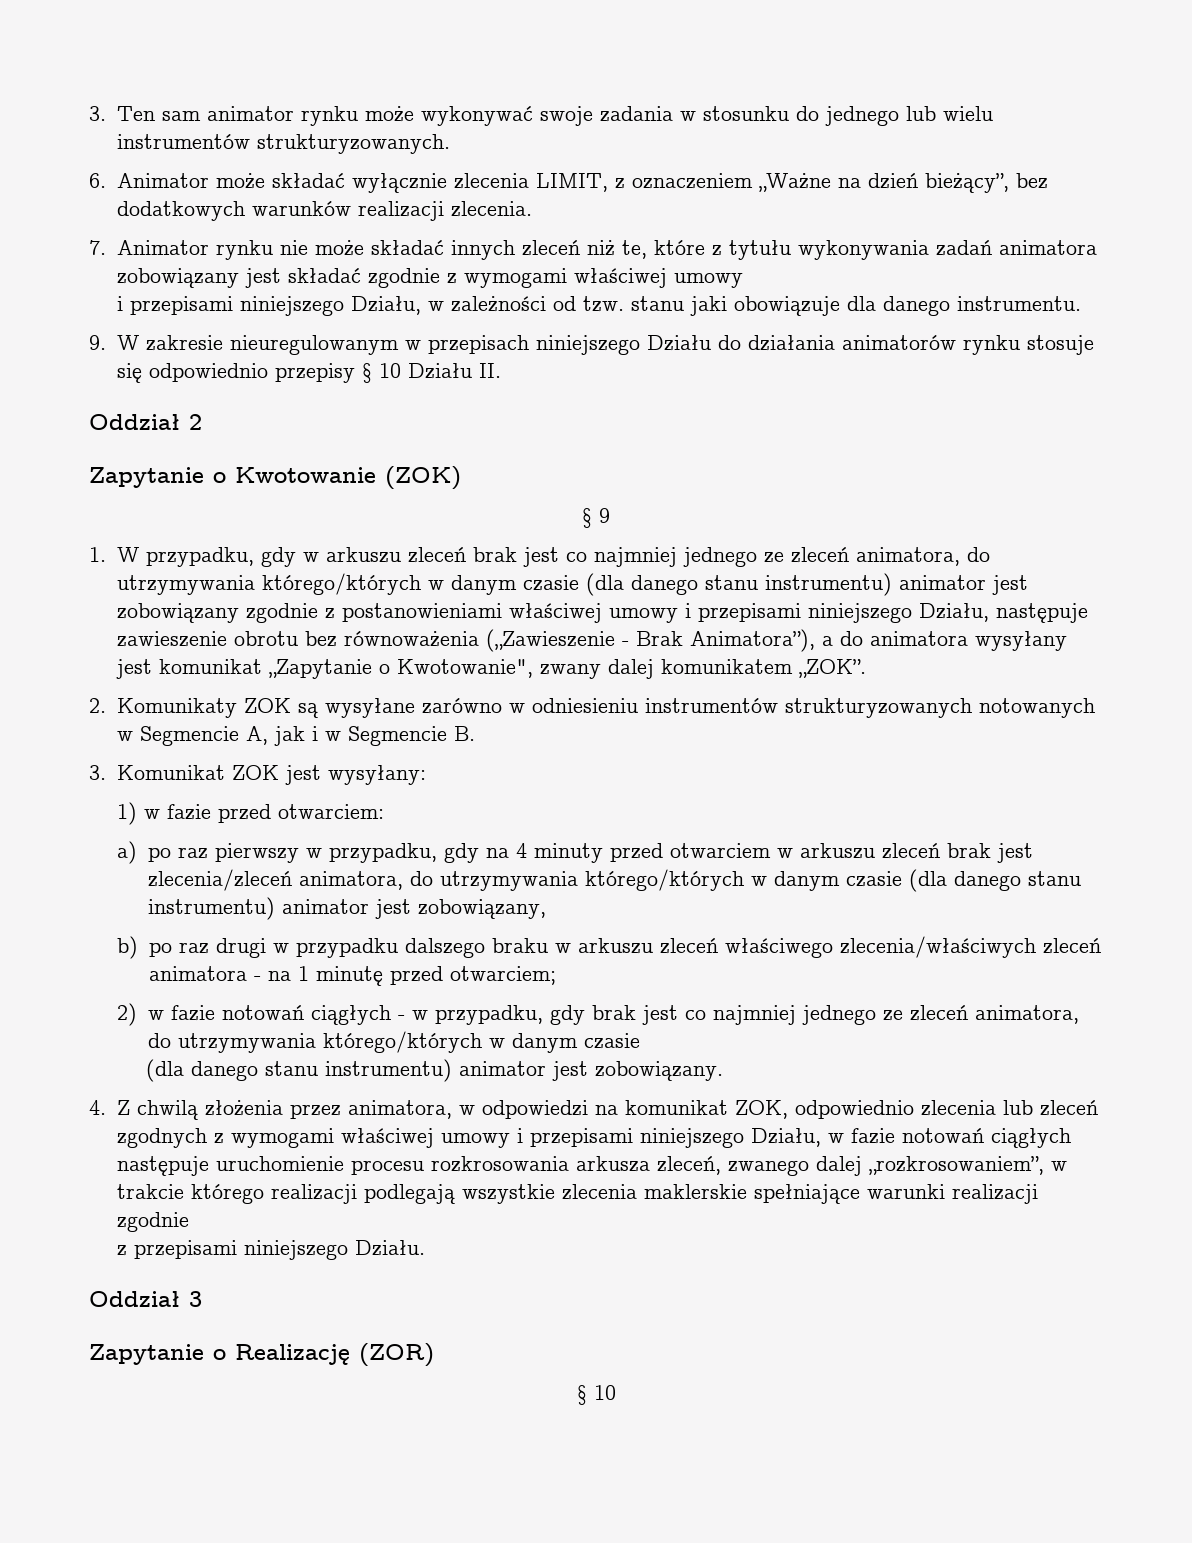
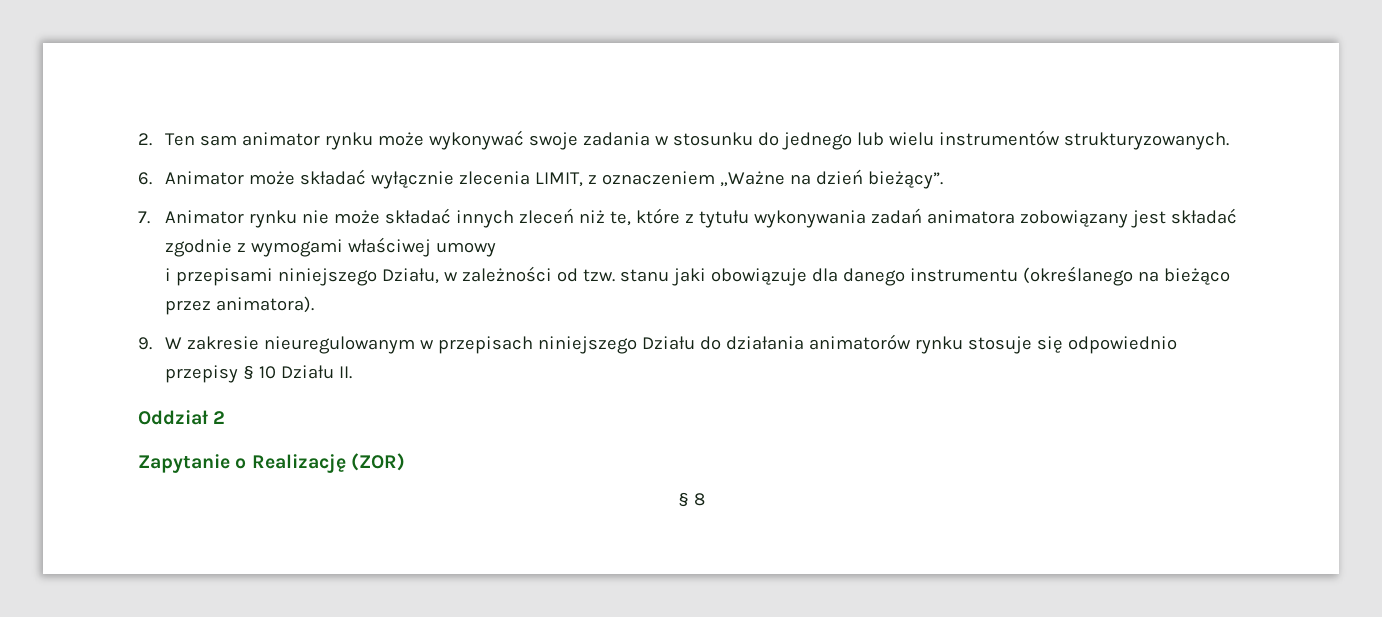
- 3. Ten sam animator rynku może wykonywać swoje zadania w stosunku do jednego lub wielu instrumentów strukturyzowanych.
+ 2. Ten sam animator rynku może wykonywać swoje zadania w stosunku do jednego lub wielu instrumentów strukturyzowanych.
- 6. Animator może składać wyłącznie zlecenia LIMIT, z oznaczeniem „Ważne na dzień bieżący”, bez dodatkowych warunków realizacji zlecenia.
+ 6. Animator może składać wyłącznie zlecenia LIMIT, z oznaczeniem „Ważne na dzień bieżący”.
- i przepisami niniejszego Działu, w zależności od tzw. stanu jaki obowiązuje dla danego instrumentu.
+ i przepisami niniejszego Działu, w zależności od tzw. stanu jaki obowiązuje dla danego instrumentu (określanego na bieżąco przez animatora).
- Zapytanie o Kwotowanie (ZOK)
- § 9
- 1. W przypadku, gdy w arkuszu zleceń brak jest co najmniej jednego ze zleceń animatora, do utrzymywania którego/których w danym czasie (dla danego stanu instrumentu) animator jest zobowiązany zgodnie z postanowieniami właściwej umowy i przepisami niniejszego Działu, następuje zawieszenie obrotu bez równoważenia („Zawieszenie - Brak Animatora”), a do animatora wysyłany jest komunikat „Zapytanie o Kwotowanie", zwany dalej komunikatem „ZOK”.
- 2. Komunikaty ZOK są wysyłane zarówno w odniesieniu instrumentów strukturyzowanych notowanych w Segmencie A, jak i w Segmencie B.
- 3. Komunikat ZOK jest wysyłany:
- 1) w fazie przed otwarciem:
- a) po raz pierwszy w przypadku, gdy na 4 minuty przed otwarciem w arkuszu zleceń brak jest zlecenia/zleceń animatora, do utrzymywania którego/których w danym czasie (dla danego stanu instrumentu) animator jest zobowiązany,
- b) po raz drugi w przypadku dalszego braku w arkuszu zleceń właściwego zlecenia/właściwych zleceń animatora - na 1 minutę przed otwarciem;
- 2) w fazie notowań ciągłych - w przypadku, gdy brak jest co najmniej jednego ze zleceń animatora, do utrzymywania którego/których w danym czasie
- (dla danego stanu instrumentu) animator jest zobowiązany.
- 4. Z chwilą złożenia przez animatora, w odpowiedzi na komunikat ZOK, odpowiednio zlecenia lub zleceń zgodnych z wymogami właściwej umowy i przepisami niniejszego Działu, w fazie notowań ciągłych następuje uruchomienie procesu rozkrosowania arkusza zleceń, zwanego dalej „rozkrosowaniem”, w trakcie którego realizacji podlegają wszystkie zlecenia maklerskie spełniające warunki realizacji zgodnie
- z przepisami niniejszego Działu.
- Oddział 3
  Zapytanie o Realizację (ZOR)
- § 10
+ § 8

